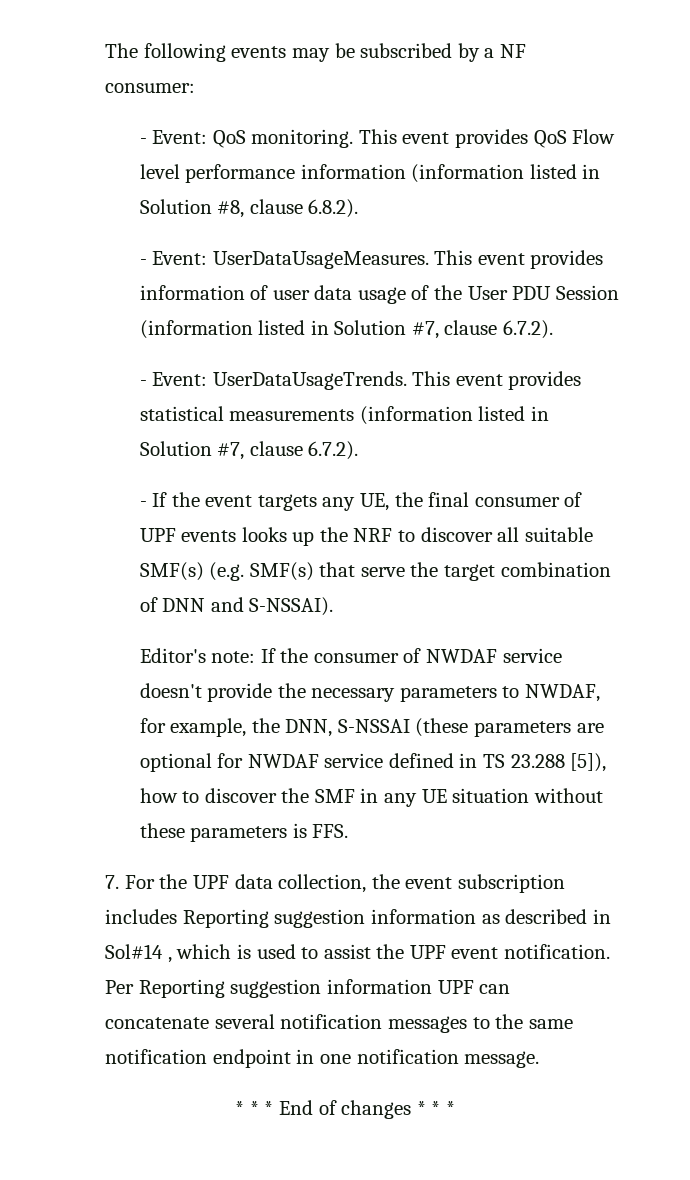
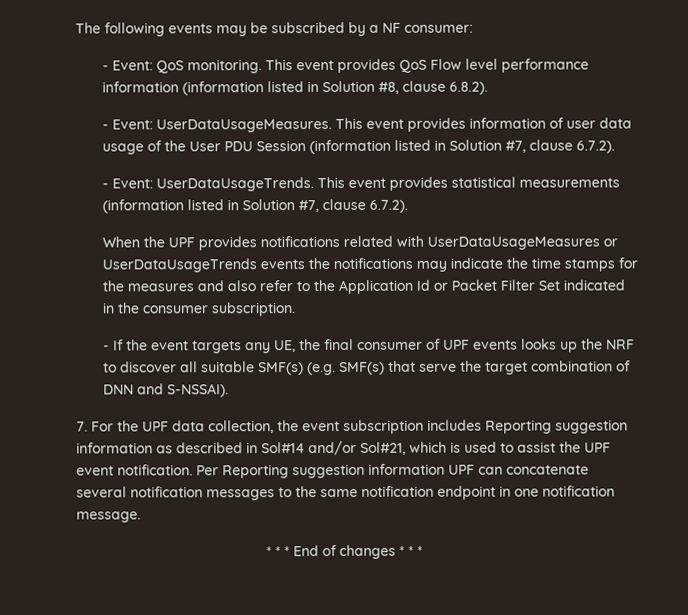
+ When the UPF provides notifications related with UserDataUsageMeasures or UserDataUsageTrends events the notifications may indicate the time stamps for the measures and also refer to the Application Id or Packet Filter Set indicated in the consumer subscription.
- Editor's note: If the consumer of NWDAF service doesn't provide the necessary parameters to NWDAF, for example, the DNN, S-NSSAI (these parameters are optional for NWDAF service defined in TS 23.288 [5]), how to discover the SMF in any UE situation without these parameters is FFS.
- 7. For the UPF data collection, the event subscription includes Reporting suggestion information as described in Sol#14 , which is used to assist the UPF event notification.
+ 7. For the UPF data collection, the event subscription includes Reporting suggestion information as described in Sol#14 and/or Sol#21, which is used to assist the UPF event notification.

